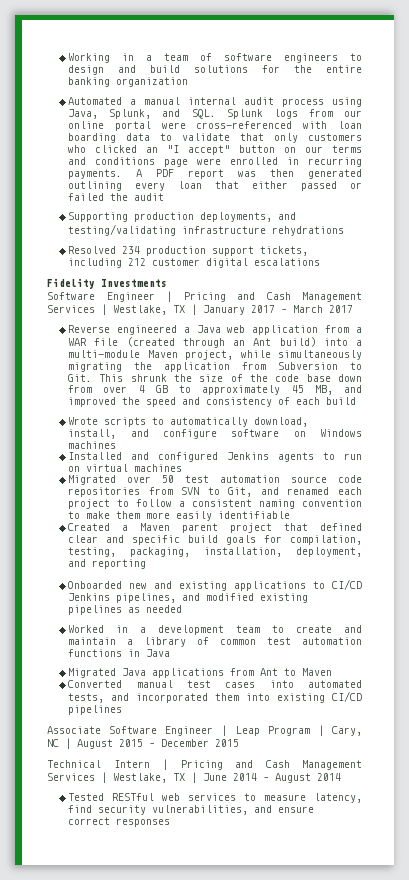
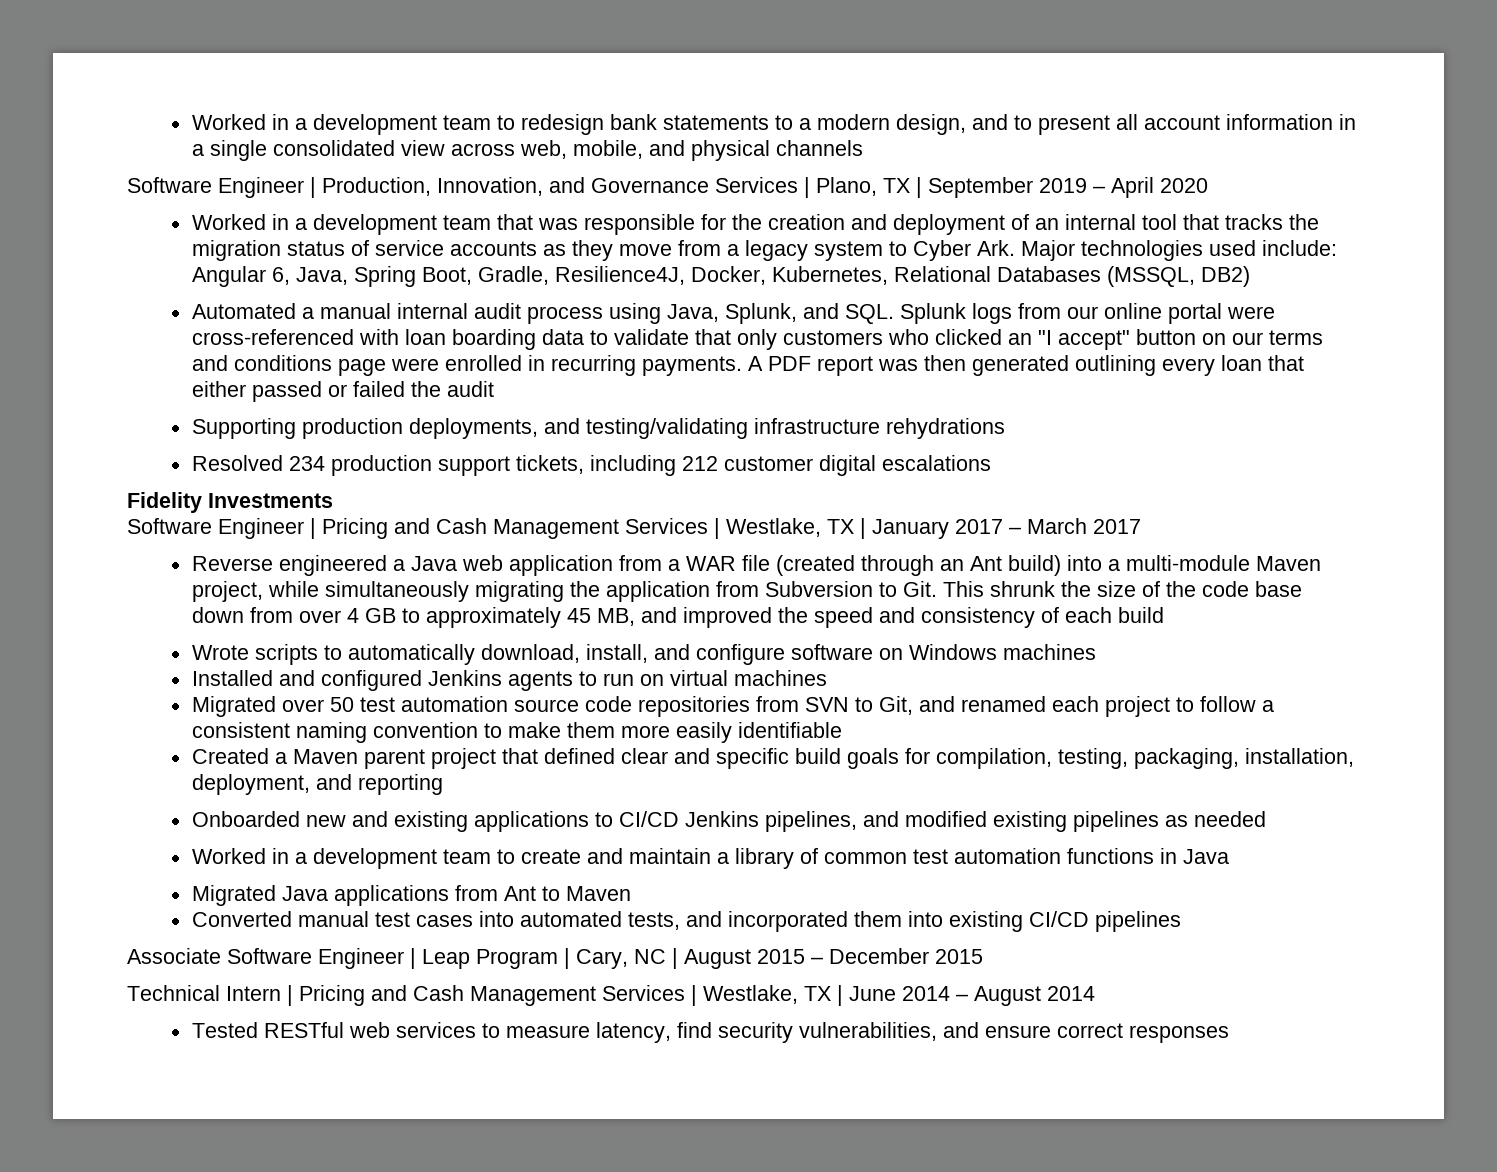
- Working in a team of software engineers to design and build solutions for the entire banking organization
+ Worked in a development team to redesign bank statements to a modern design, and to present all account information in a single consolidated view across web, mobile, and physical channels
+ Software Engineer | Production, Innovation, and Governance Services | Plano, TX | September 2019 – April 2020
+ Worked in a development team that was responsible for the creation and deployment of an internal tool that tracks the migration status of service accounts as they move from a legacy system to Cyber Ark. Major technologies used include: Angular 6, Java, Spring Boot, Gradle, Resilience4J, Docker, Kubernetes, Relational Databases (MSSQL, DB2)

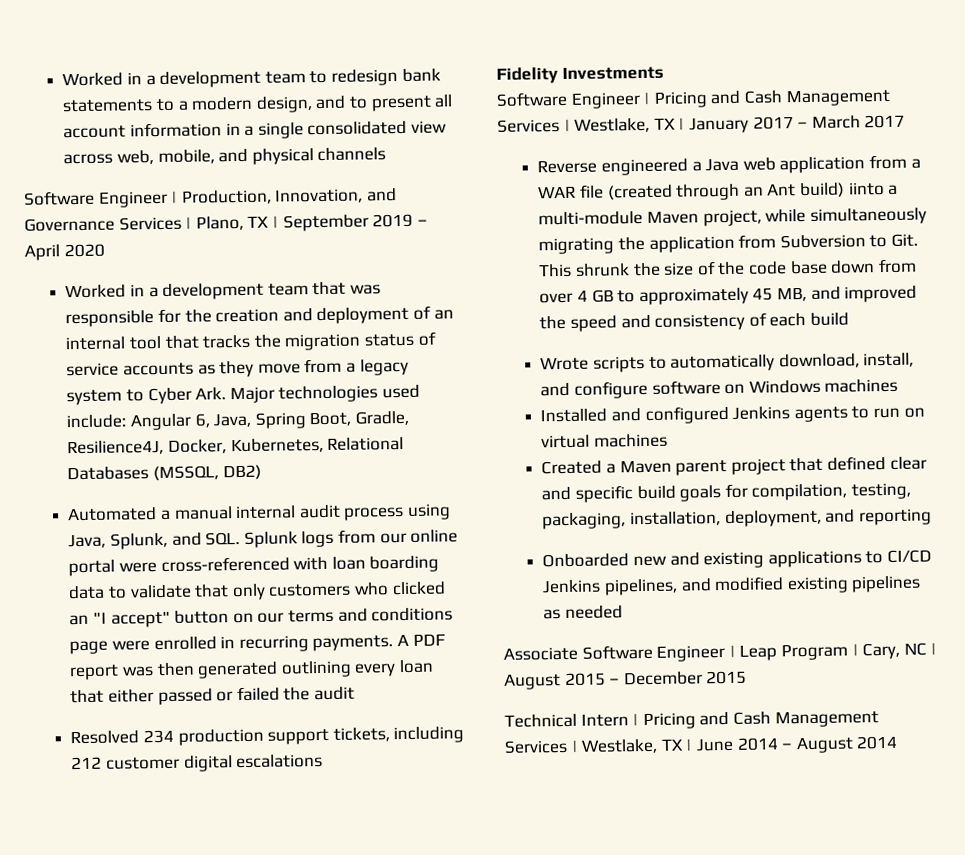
- Supporting production deployments, and testing/validating infrastructure rehydrations
- Reverse engineered a Java web application from a WAR file (created through an Ant build) into a multi-module Maven project, while simultaneously migrating the application from Subversion to Git. This shrunk the size of the code base down from over 4 GB to approximately 45 MB, and improved the speed and consistency of each build
+ Reverse engineered a Java web application from a WAR file (created through an Ant build) iinto a multi-module Maven project, while simultaneously migrating the application from Subversion to Git. This shrunk the size of the code base down from over 4 GB to approximately 45 MB, and improved the speed and consistency of each build
- Migrated over 50 test automation source code repositories from SVN to Git, and renamed each project to follow a consistent naming convention to make them more easily identifiable
- Worked in a development team to create and maintain a library of common test automation functions in Java
- Migrated Java applications from Ant to Maven
- Converted manual test cases into automated tests, and incorporated them into existing CI/CD pipelines
- Tested RESTful web services to measure latency, find security vulnerabilities, and ensure correct responses

